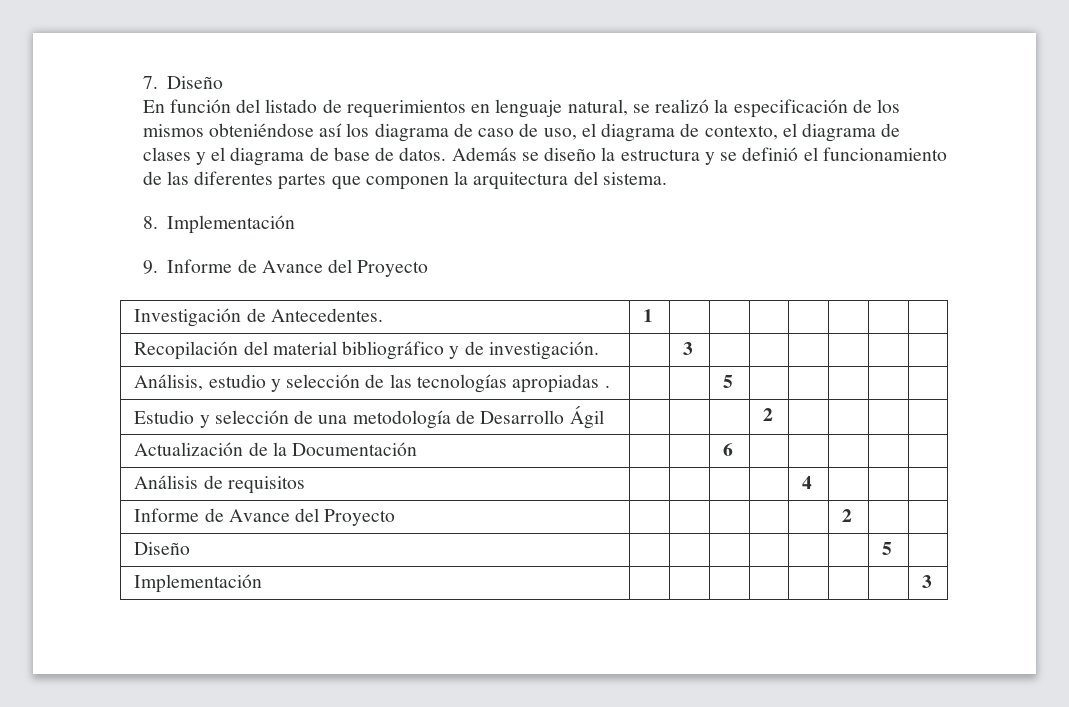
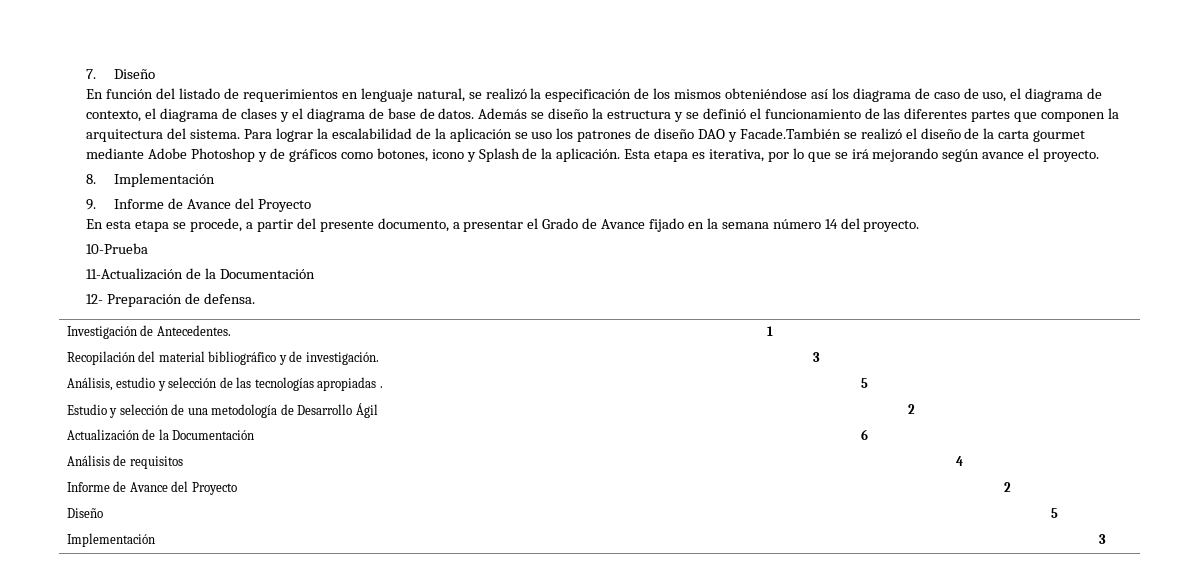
+ Para lograr la escalabilidad de la aplicación se uso los patrones de diseño DAO y Facade.También se realizó el diseño de la carta gourmet mediante Adobe Photoshop y de gráficos como botones, icono y Splash de la aplicación. Esta etapa es iterativa, por lo que se irá mejorando según avance el proyecto.
+ En esta etapa se procede, a partir del presente documento, a presentar el Grado de Avance fijado en la semana número 14 del proyecto.
+ 10-Prueba
+ 11-Actualización de la Documentación
+ 12- Preparación de defensa.

